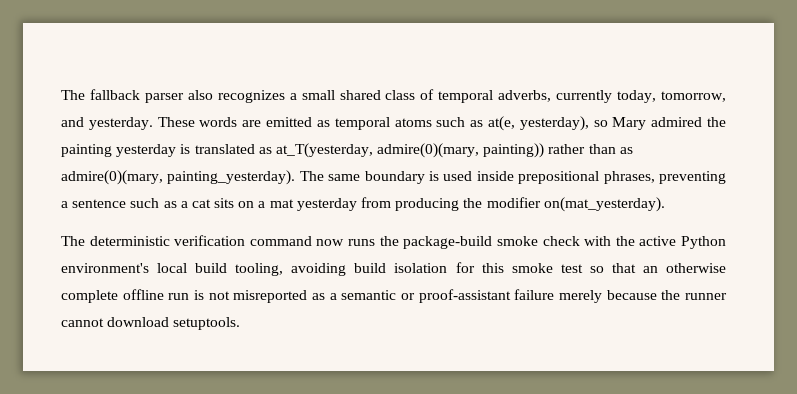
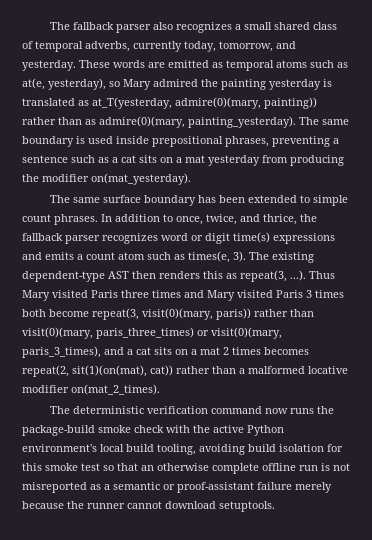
+ The same surface boundary has been extended to simple count phrases. In addition to once, twice, and thrice, the fallback parser recognizes word or digit time(s) expressions and emits a count atom such as times(e, 3). The existing dependent-type AST then renders this as repeat(3, ...). Thus Mary visited Paris three times and Mary visited Paris 3 times both become repeat(3, visit(0)(mary, paris)) rather than visit(0)(mary, paris_three_times) or visit(0)(mary, paris_3_times), and a cat sits on a mat 2 times becomes repeat(2, sit(1)(on(mat), cat)) rather than a malformed locative modifier on(mat_2_times).

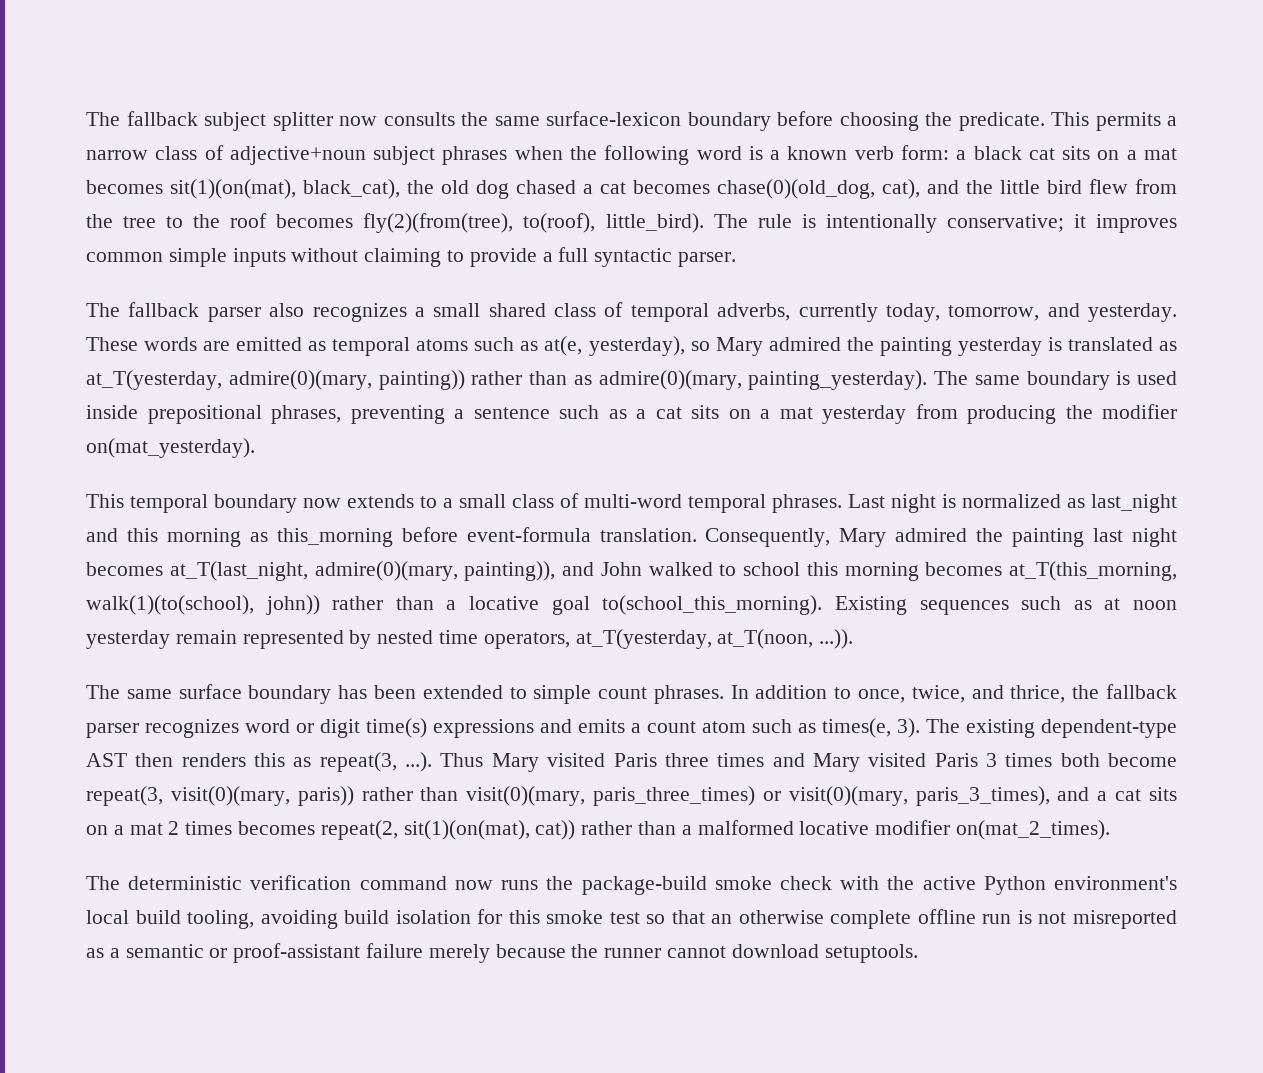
+ The fallback subject splitter now consults the same surface-lexicon boundary before choosing the predicate. This permits a narrow class of adjective+noun subject phrases when the following word is a known verb form: a black cat sits on a mat becomes sit(1)(on(mat), black_cat), the old dog chased a cat becomes chase(0)(old_dog, cat), and the little bird flew from the tree to the roof becomes fly(2)(from(tree), to(roof), little_bird). The rule is intentionally conservative; it improves common simple inputs without claiming to provide a full syntactic parser.
+ This temporal boundary now extends to a small class of multi-word temporal phrases. Last night is normalized as last_night and this morning as this_morning before event-formula translation. Consequently, Mary admired the painting last night becomes at_T(last_night, admire(0)(mary, painting)), and John walked to school this morning becomes at_T(this_morning, walk(1)(to(school), john)) rather than a locative goal to(school_this_morning). Existing sequences such as at noon yesterday remain represented by nested time operators, at_T(yesterday, at_T(noon, ...)).

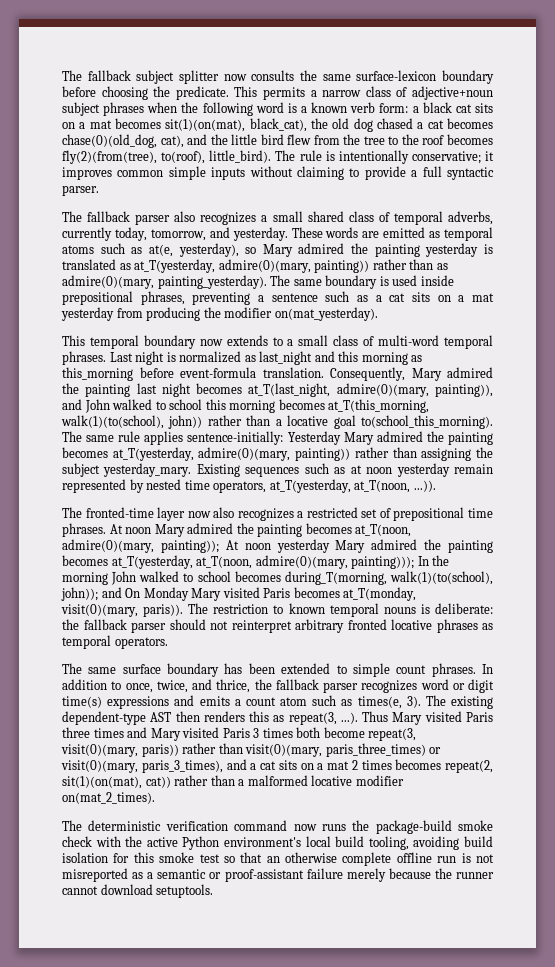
+ The same rule applies sentence-initially: Yesterday Mary admired the painting becomes at_T(yesterday, admire(0)(mary, painting)) rather than assigning the subject yesterday_mary.
+ The fronted-time layer now also recognizes a restricted set of prepositional time phrases. At noon Mary admired the painting becomes at_T(noon, admire(0)(mary, painting)); At noon yesterday Mary admired the painting becomes at_T(yesterday, at_T(noon, admire(0)(mary, painting))); In the morning John walked to school becomes during_T(morning, walk(1)(to(school), john)); and On Monday Mary visited Paris becomes at_T(monday, visit(0)(mary, paris)). The restriction to known temporal nouns is deliberate: the fallback parser should not reinterpret arbitrary fronted locative phrases as temporal operators.

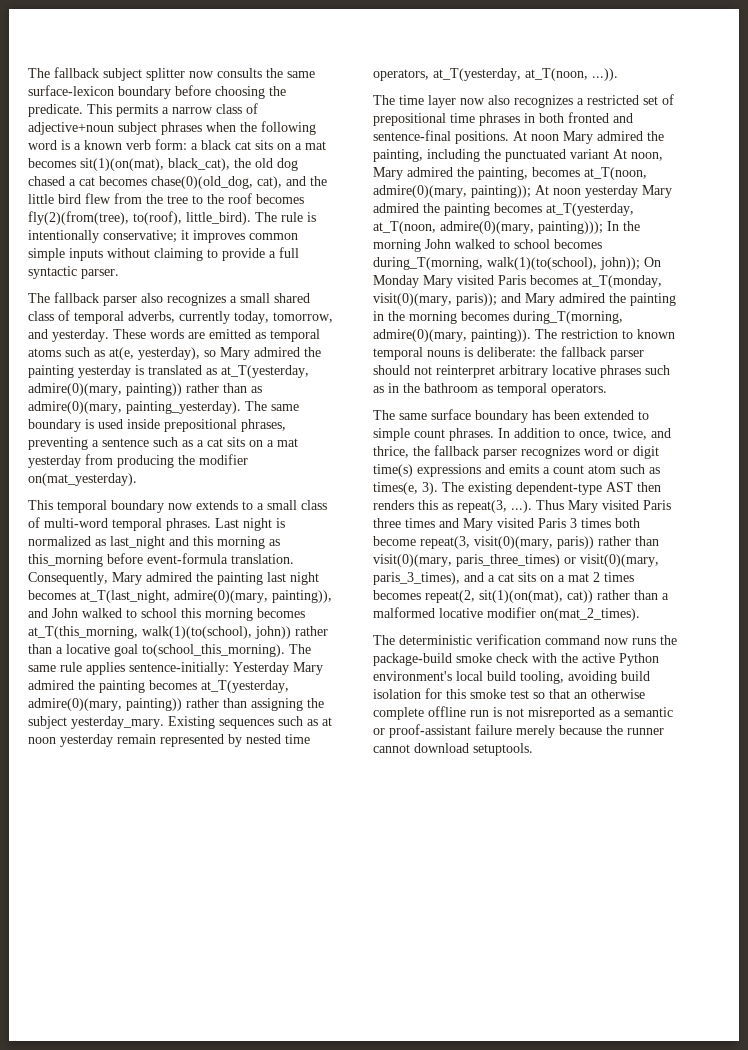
- The fronted-time layer now also recognizes a restricted set of prepositional time phrases.
+ The time layer now also recognizes a restricted set of prepositional time phrases in both fronted and sentence-final positions.
- At noon Mary admired the painting becomes at_T(noon, admire(0)(mary, painting)); At noon yesterday Mary admired the painting becomes at_T(yesterday, at_T(noon, admire(0)(mary, painting))); In the morning John walked to school becomes during_T(morning, walk(1)(to(school), john)); and On Monday Mary visited Paris becomes at_T(monday, visit(0)(mary, paris)).
+ At noon Mary admired the painting, including the punctuated variant At noon, Mary admired the painting, becomes at_T(noon, admire(0)(mary, painting)); At noon yesterday Mary admired the painting becomes at_T(yesterday, at_T(noon, admire(0)(mary, painting))); In the morning John walked to school becomes during_T(morning, walk(1)(to(school), john)); On Monday Mary visited Paris becomes at_T(monday, visit(0)(mary, paris)); and Mary admired the painting in the morning becomes during_T(morning, admire(0)(mary, painting)).
- The restriction to known temporal nouns is deliberate: the fallback parser should not reinterpret arbitrary fronted locative phrases as temporal operators.
+ The restriction to known temporal nouns is deliberate: the fallback parser should not reinterpret arbitrary locative phrases such as in the bathroom as temporal operators.

